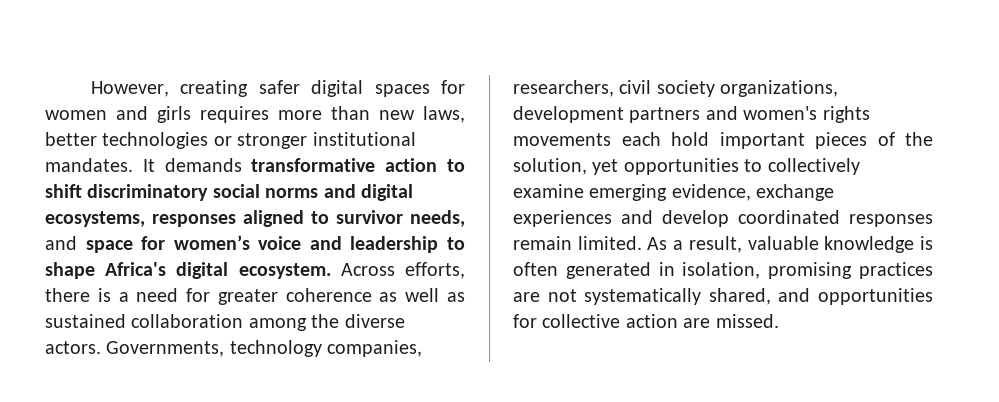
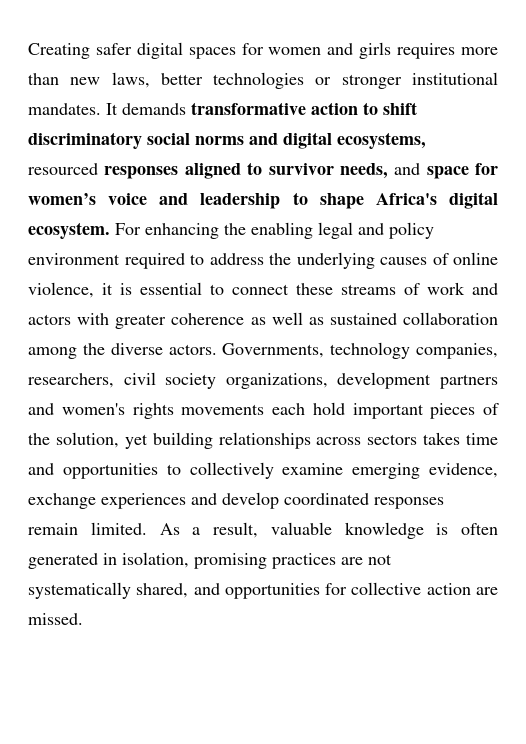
- However, creating safer digital spaces for women and girls requires more than new laws, better technologies or stronger institutional mandates.
+ Creating safer digital spaces for women and girls requires more than new laws, better technologies or stronger institutional mandates.
- It demands transformative action to shift discriminatory social norms and digital ecosystems, responses aligned to survivor needs, and space for women’s voice and leadership to shape Africa's digital ecosystem.
+ It demands transformative action to shift discriminatory social norms and digital ecosystems, resourced responses aligned to survivor needs, and space for women’s voice and leadership to shape Africa's digital ecosystem.
- Across efforts, there is a need for greater coherence as well as sustained collaboration among the diverse actors.
+ For enhancing the enabling legal and policy environment required to address the underlying causes of online violence, it is essential to connect these streams of work and actors with greater coherence as well as sustained collaboration among the diverse actors.
- Governments, technology companies, researchers, civil society organizations, development partners and women's rights movements each hold important pieces of the solution, yet opportunities to collectively examine emerging evidence, exchange experiences and develop coordinated responses remain limited.
+ Governments, technology companies, researchers, civil society organizations, development partners and women's rights movements each hold important pieces of the solution, yet building relationships across sectors takes time and opportunities to collectively examine emerging evidence, exchange experiences and develop coordinated responses remain limited.

